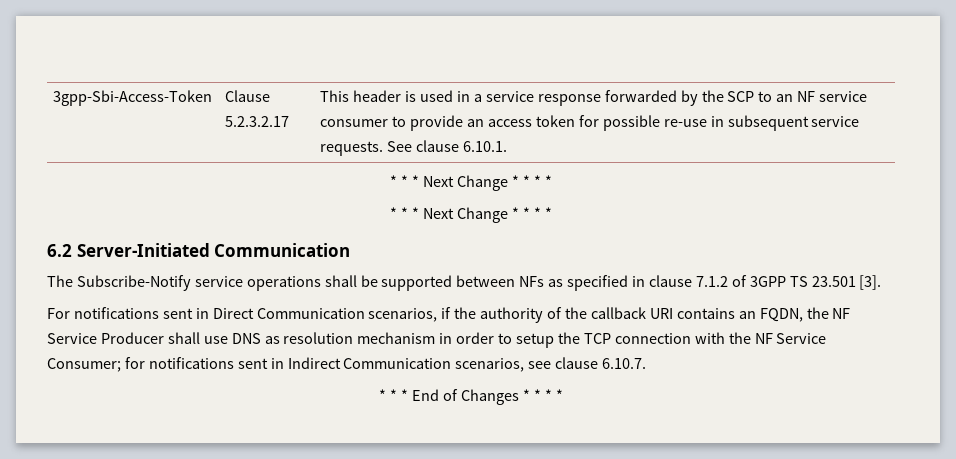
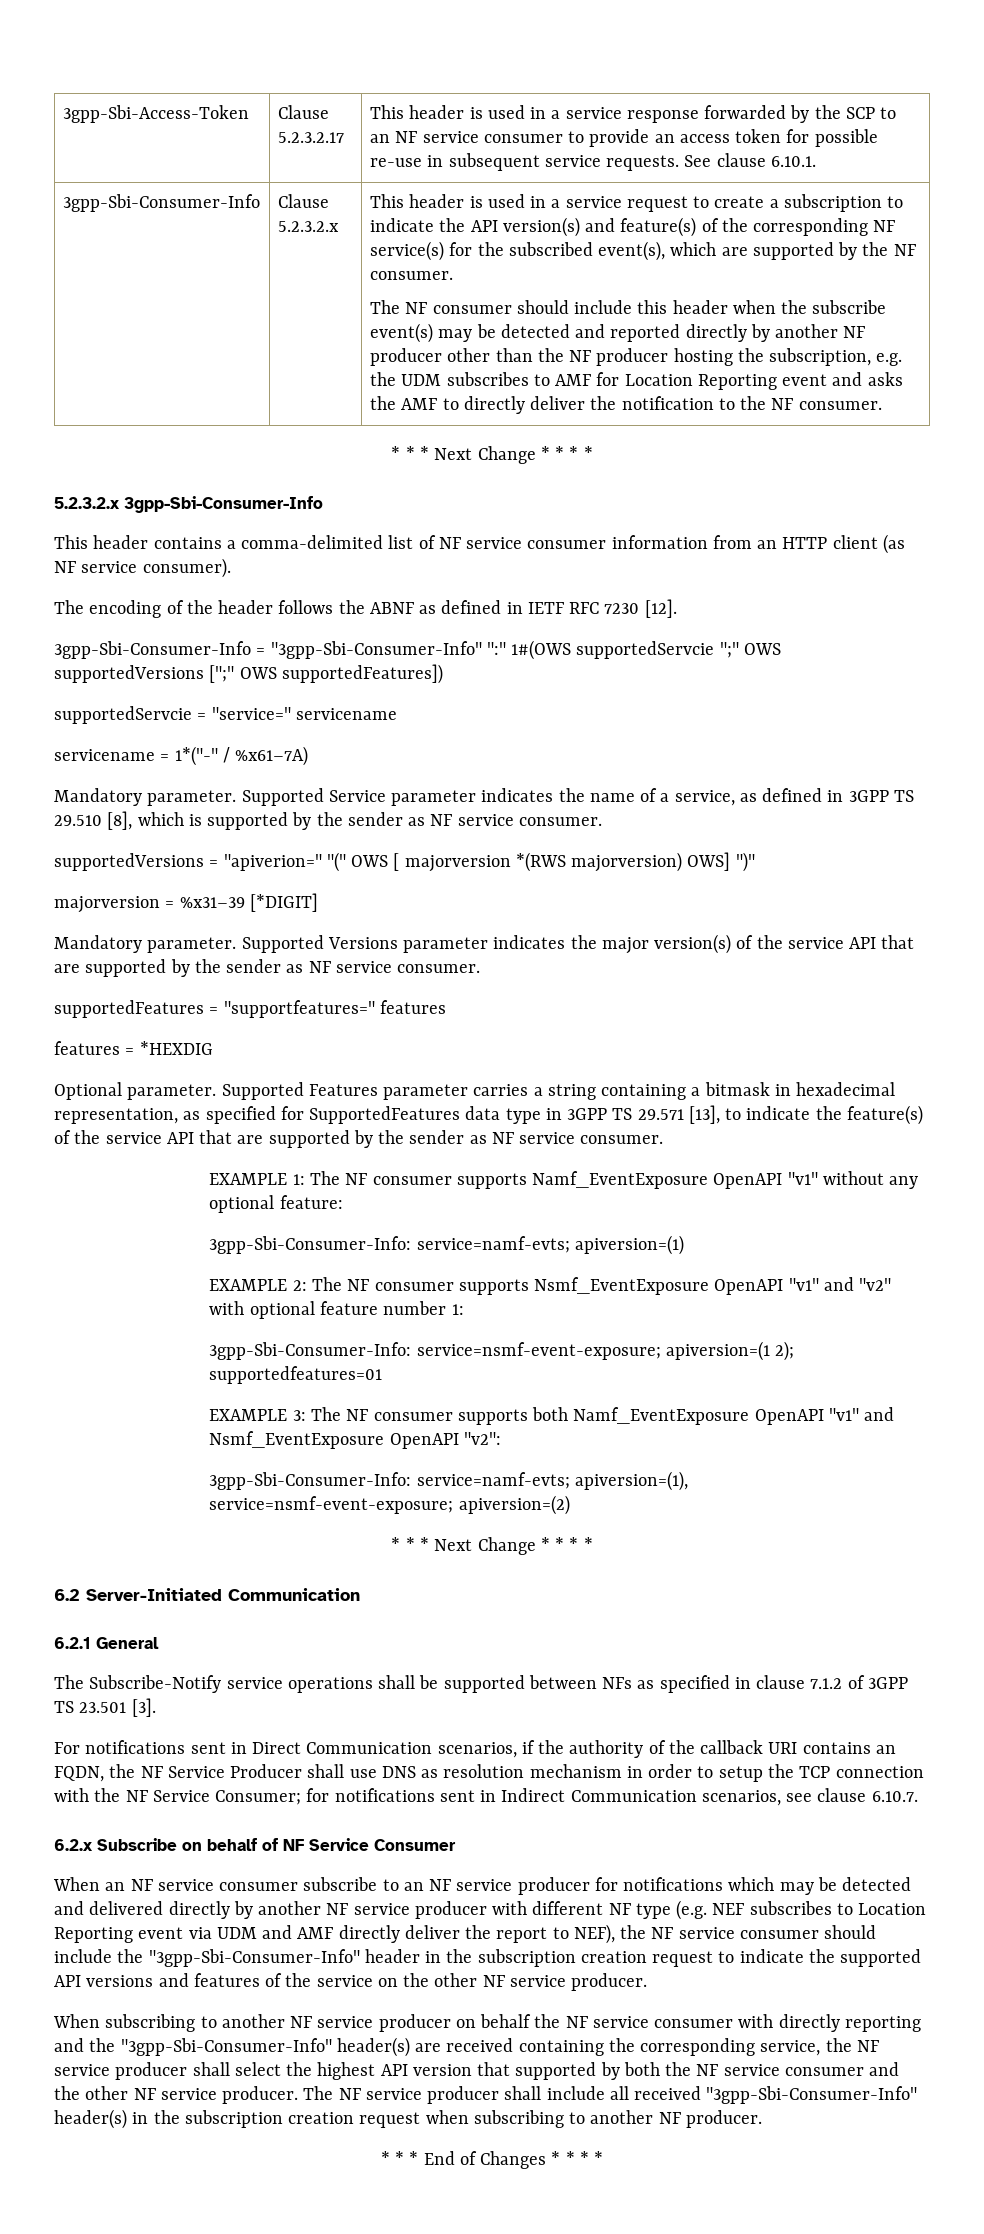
  3gpp-Sbi-Access-Token | Clause 5.2.3.2.17 | This header is used in a service response forwarded by the SCP to an NF service consumer to provide an access token for possible re-use in subsequent service requests. See clause 6.10.1.
+ 3gpp-Sbi-Consumer-Info | Clause 5.2.3.2.x | This header is used in a service request to create a subscription to indicate the API version(s) and feature(s) of the corresponding NF service(s) for the subscribed event(s), which are supported by the NF consumer.
+ The NF consumer should include this header when the subscribe event(s) may be detected and reported directly by another NF producer other than the NF producer hosting the subscription, e.g. the UDM subscribes to AMF for Location Reporting event and asks the AMF to directly deliver the notification to the NF consumer.
  * * * Next Change * * * *
+ 5.2.3.2.x 3gpp-Sbi-Consumer-Info
+ This header contains a comma-delimited list of NF service consumer information from an HTTP client (as NF service consumer).
+ The encoding of the header follows the ABNF as defined in IETF RFC 7230 [12].
+ 3gpp-Sbi-Consumer-Info = "3gpp-Sbi-Consumer-Info" ":" 1#(OWS supportedServcie ";" OWS supportedVersions [";" OWS supportedFeatures])
+ supportedServcie = "service=" servicename
+ servicename = 1*("-" / %x61–7A)
+ Mandatory parameter. Supported Service parameter indicates the name of a service, as defined in 3GPP TS 29.510 [8], which is supported by the sender as NF service consumer.
+ supportedVersions = "apiverion=" "(" OWS [ majorversion *(RWS majorversion) OWS] ")"
+ majorversion = %x31–39 [*DIGIT]
+ Mandatory parameter. Supported Versions parameter indicates the major version(s) of the service API that are supported by the sender as NF service consumer.
+ supportedFeatures = "supportfeatures=" features
+ features = *HEXDIG
+ Optional parameter. Supported Features parameter carries a string containing a bitmask in hexadecimal representation, as specified for SupportedFeatures data type in 3GPP TS 29.571 [13], to indicate the feature(s) of the service API that are supported by the sender as NF service consumer.
+ EXAMPLE 1: The NF consumer supports Namf_EventExposure OpenAPI "v1" without any optional feature:
+ 3gpp-Sbi-Consumer-Info: service=namf-evts; apiversion=(1)
+ EXAMPLE 2: The NF consumer supports Nsmf_EventExposure OpenAPI "v1" and "v2" with optional feature number 1:
+ 3gpp-Sbi-Consumer-Info: service=nsmf-event-exposure; apiversion=(1 2); supportedfeatures=01
+ EXAMPLE 3: The NF consumer supports both Namf_EventExposure OpenAPI "v1" and Nsmf_EventExposure OpenAPI "v2":
+ 3gpp-Sbi-Consumer-Info: service=namf-evts; apiversion=(1), service=nsmf-event-exposure; apiversion=(2)
+ 6.2.1 General
+ 6.2.x Subscribe on behalf of NF Service Consumer
+ When an NF service consumer subscribe to an NF service producer for notifications which may be detected and delivered directly by another NF service producer with different NF type (e.g. NEF subscribes to Location Reporting event via UDM and AMF directly deliver the report to NEF), the NF service consumer should include the "3gpp-Sbi-Consumer-Info" header in the subscription creation request to indicate the supported API versions and features of the service on the other NF service producer.
+ When subscribing to another NF service producer on behalf the NF service consumer with directly reporting and the "3gpp-Sbi-Consumer-Info" header(s) are received containing the corresponding service, the NF service producer shall select the highest API version that supported by both the NF service consumer and the other NF service producer. The NF service producer shall include all received "3gpp-Sbi-Consumer-Info" header(s) in the subscription creation request when subscribing to another NF producer.

